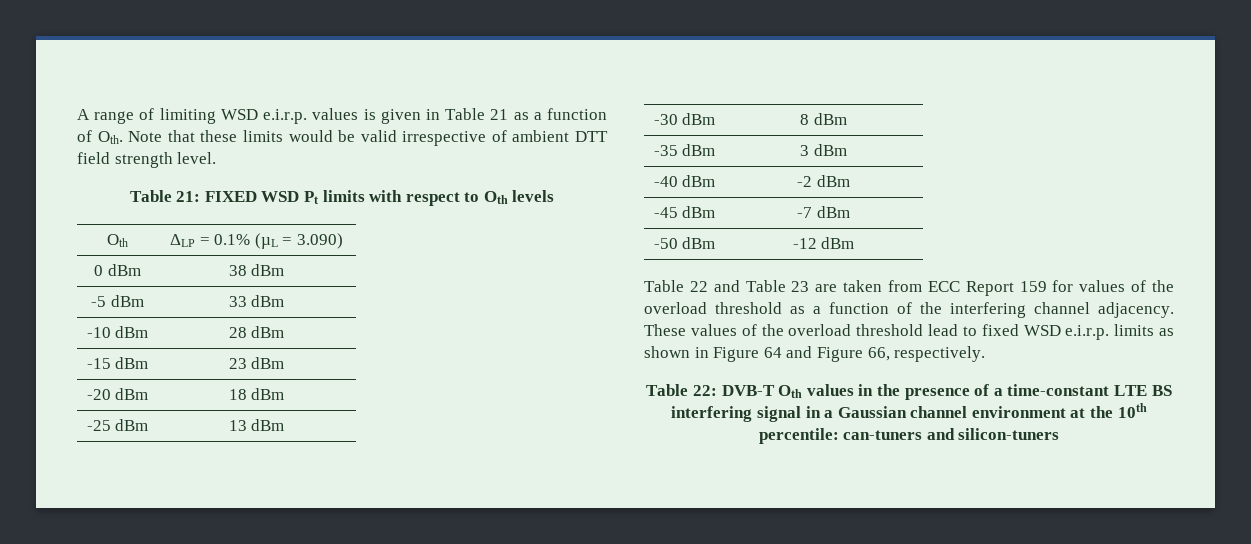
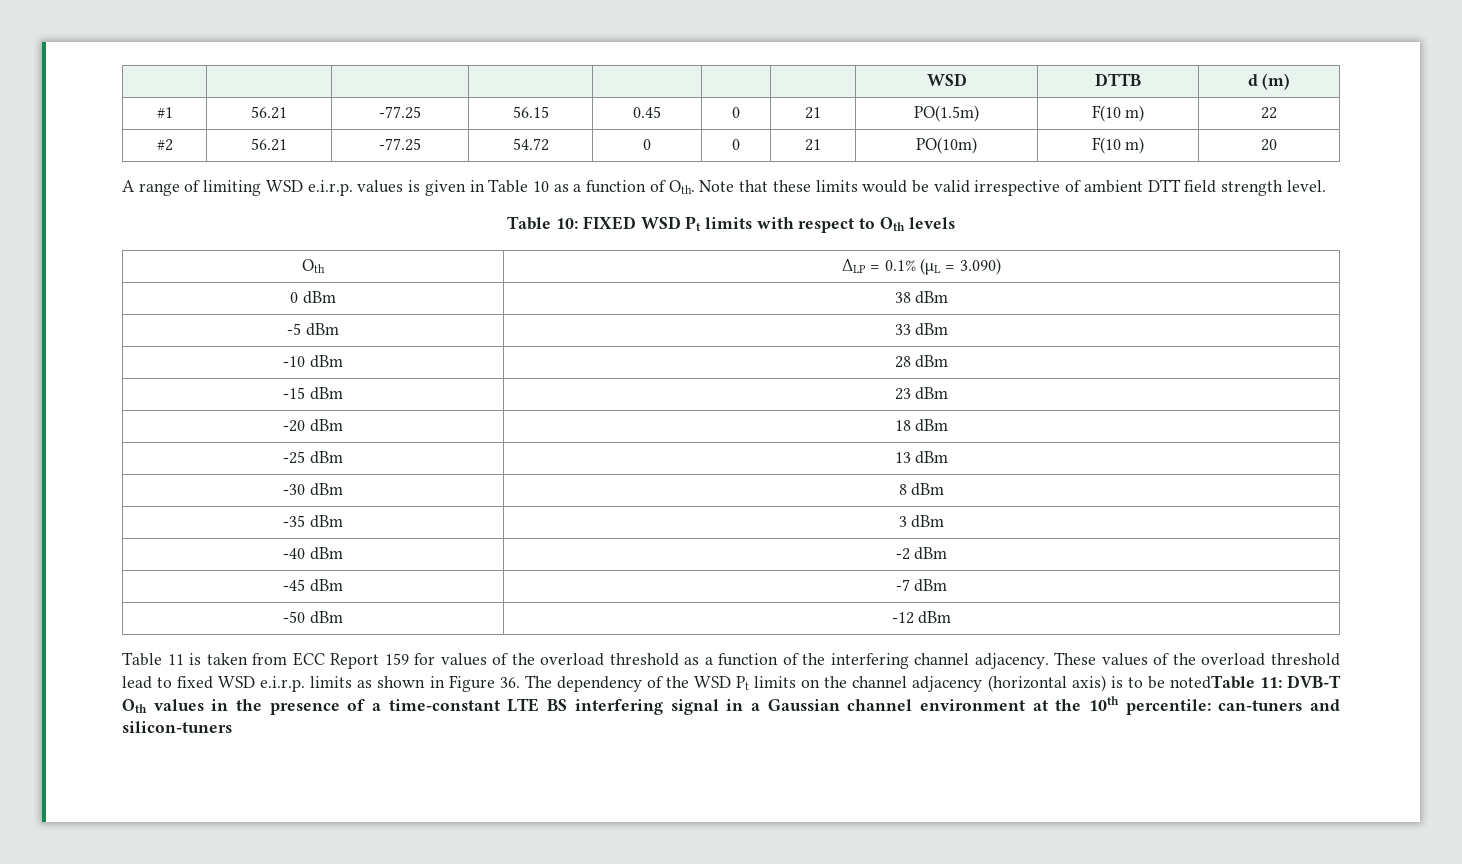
+ | | | | | | | WSD | DTTB | d (m)
+ #1 | 56.21 | -77.25 | 56.15 | 0.45 | 0 | 21 | PO(1.5m) | F(10 m) | 22
+ #2 | 56.21 | -77.25 | 54.72 | 0 | 0 | 21 | PO(10m) | F(10 m) | 20
- A range of limiting WSD e.i.r.p. values is given in Table 21 as a function of Oth. Note that these limits would be valid irrespective of ambient DTT field strength level.
+ A range of limiting WSD e.i.r.p. values is given in Table 10 as a function of Oth. Note that these limits would be valid irrespective of ambient DTT field strength level.
- Table 21: FIXED WSD Pt limits with respect to Oth levels
+ Table 10: FIXED WSD Pt limits with respect to Oth levels
- Table 22 and Table 23 are taken from ECC Report 159 for values of the overload threshold as a function of the interfering channel adjacency.
+ Table 11 is taken from ECC Report 159 for values of the overload threshold as a function of the interfering channel adjacency.
- These values of the overload threshold lead to fixed WSD e.i.r.p. limits as shown in Figure 64 and Figure 66, respectively.
- Table 22: DVB-T Oth values in the presence of a time-constant LTE BS interfering signal in a Gaussian channel environment at the 10th percentile: can-tuners and silicon-tuners
+ These values of the overload threshold lead to fixed WSD e.i.r.p. limits as shown in Figure 36. The dependency of the WSD Pt limits on the channel adjacency (horizontal axis) is to be notedTable 11: DVB-T Oth values in the presence of a time-constant LTE BS interfering signal in a Gaussian channel environment at the 10th percentile: can-tuners and silicon-tuners

